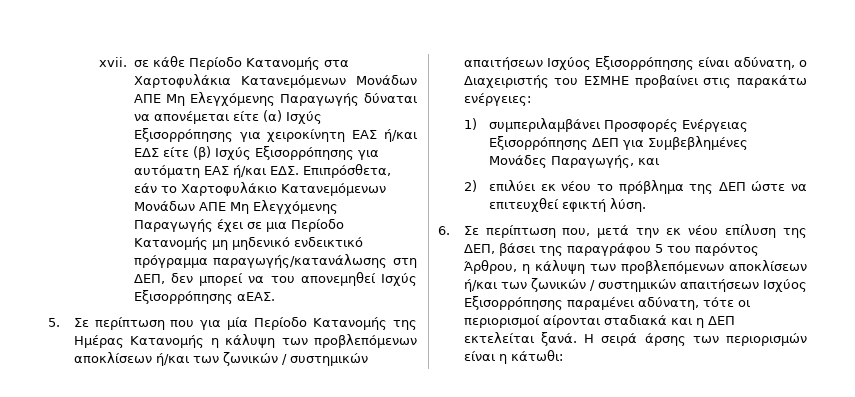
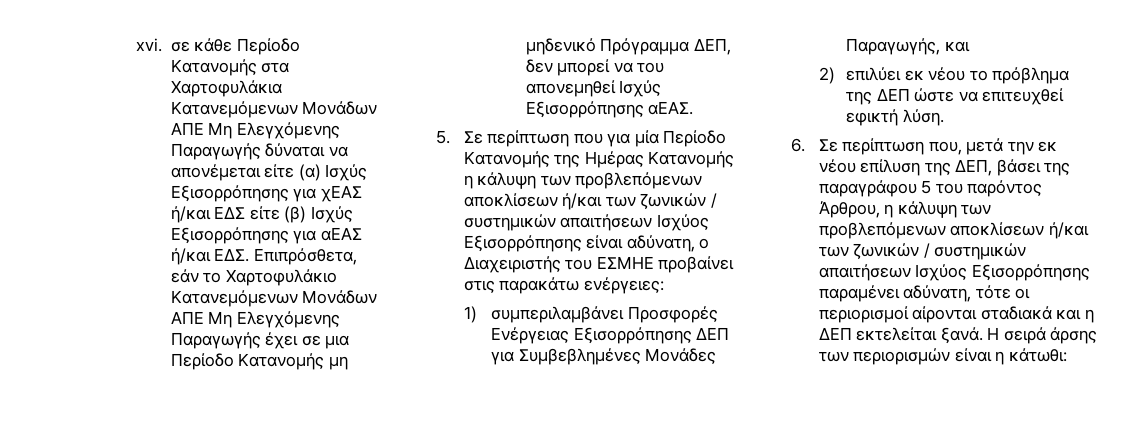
- xvii. σε κάθε Περίοδο Κατανομής στα Χαρτοφυλάκια Κατανεμόμενων Μονάδων ΑΠΕ Μη Ελεγχόμενης Παραγωγής δύναται να απονέμεται είτε (α) Ισχύς Εξισορρόπησης για χειροκίνητη ΕΑΣ ή/και ΕΔΣ είτε (β) Ισχύς Εξισορρόπησης για αυτόματη ΕΑΣ ή/και ΕΔΣ. Επιπρόσθετα, εάν το Χαρτοφυλάκιο Κατανεμόμενων Μονάδων ΑΠΕ Μη Ελεγχόμενης Παραγωγής έχει σε μια Περίοδο Κατανομής μη μηδενικό ενδεικτικό πρόγραμμα παραγωγής/κατανάλωσης στη ΔΕΠ, δεν μπορεί να του απονεμηθεί Ισχύς Εξισορρόπησης αΕΑΣ.
+ xvi. σε κάθε Περίοδο Κατανομής στα Χαρτοφυλάκια Κατανεμόμενων Μονάδων ΑΠΕ Μη Ελεγχόμενης Παραγωγής δύναται να απονέμεται είτε (α) Ισχύς Εξισορρόπησης για χΕΑΣ ή/και ΕΔΣ είτε (β) Ισχύς Εξισορρόπησης για αΕΑΣ ή/και ΕΔΣ. Επιπρόσθετα, εάν το Χαρτοφυλάκιο Κατανεμόμενων Μονάδων ΑΠΕ Μη Ελεγχόμενης Παραγωγής έχει σε μια Περίοδο Κατανομής μη μηδενικό Πρόγραμμα ΔΕΠ, δεν μπορεί να του απονεμηθεί Ισχύς Εξισορρόπησης αΕΑΣ.

